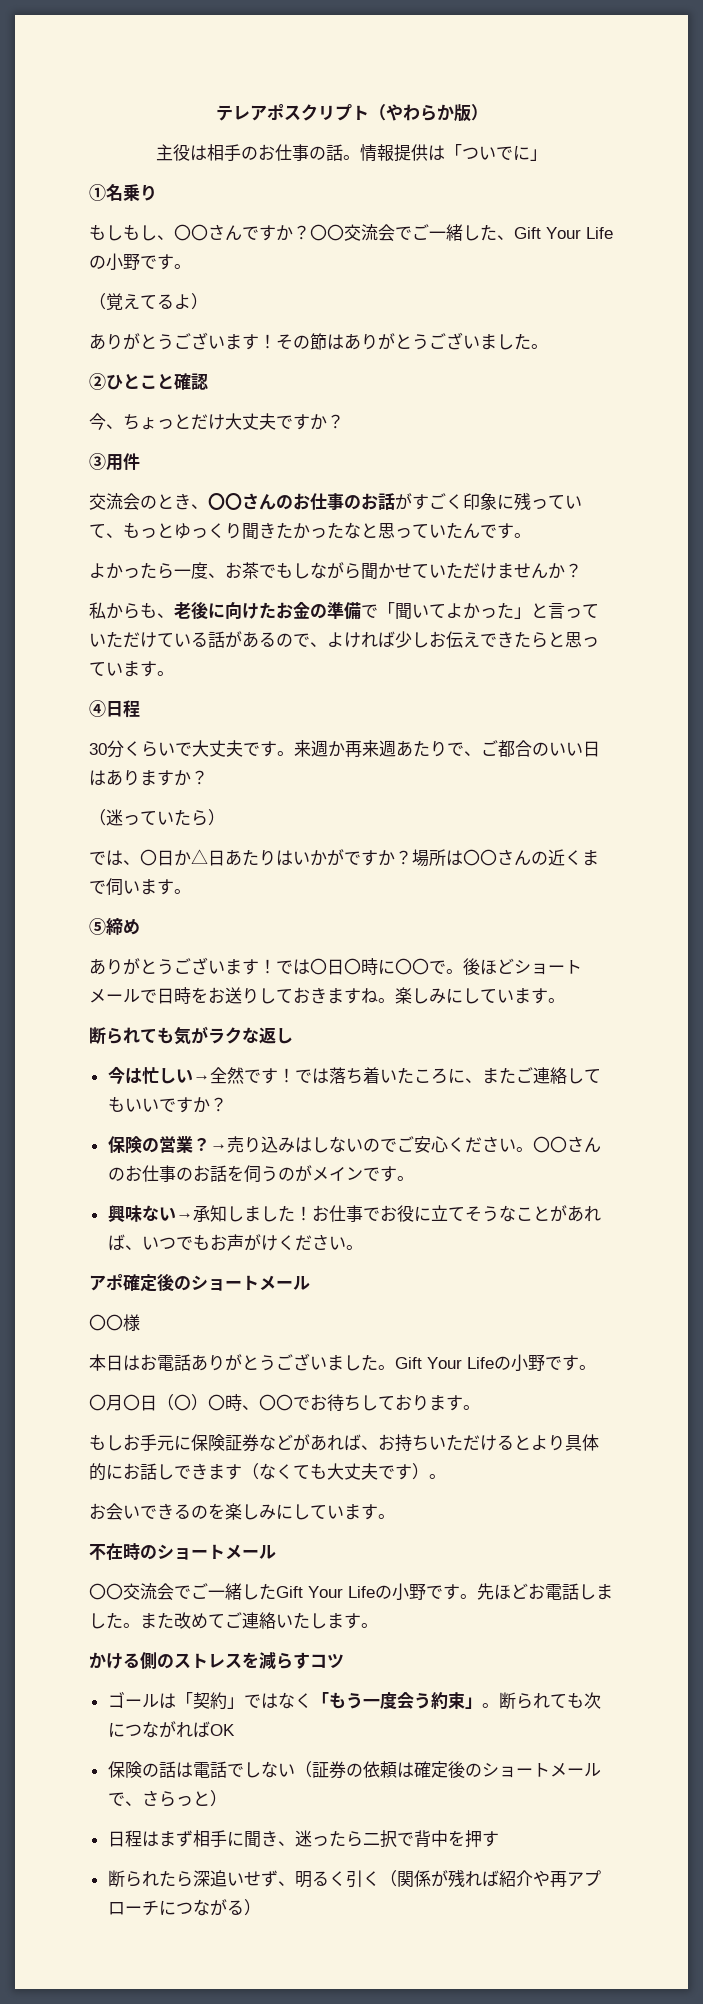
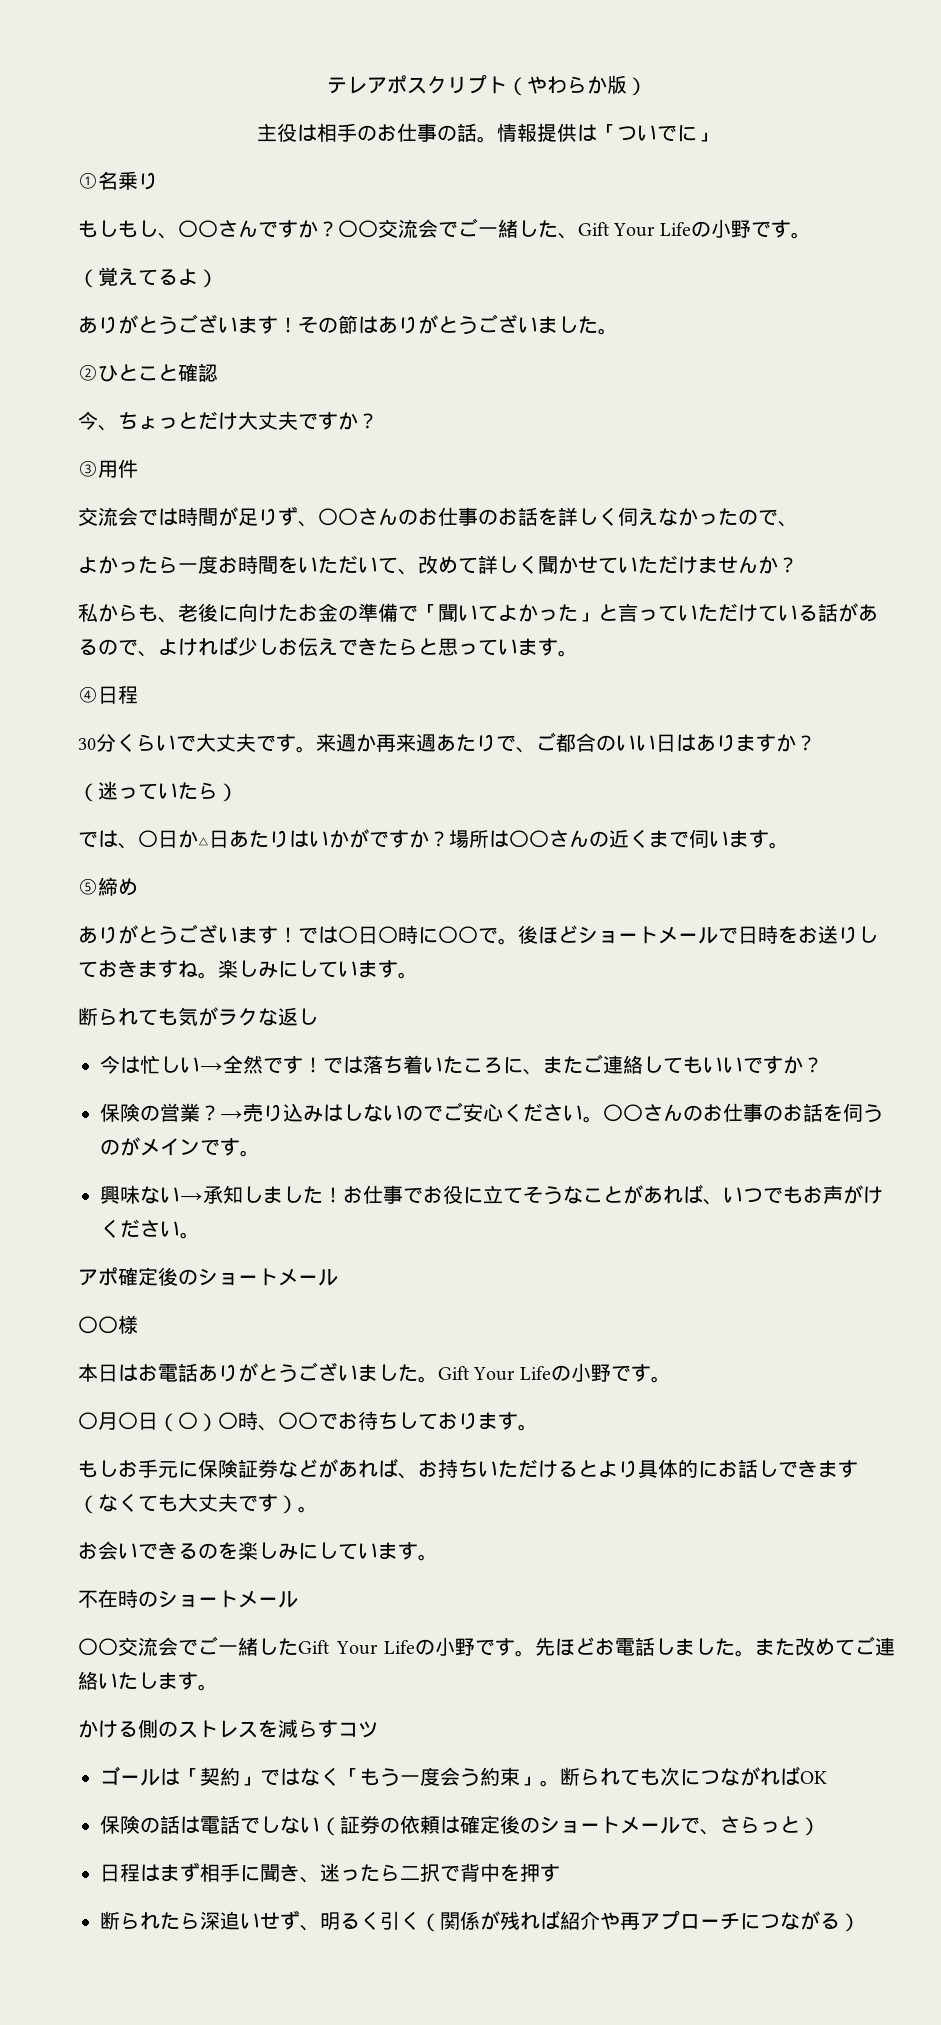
- 交流会のとき、〇〇さんのお仕事のお話がすごく印象に残っていて、もっとゆっくり聞きたかったなと思っていたんです。
- よかったら一度、お茶でもしながら聞かせていただけませんか？
+ 交流会では時間が足りず、〇〇さんのお仕事のお話を詳しく伺えなかったので、
+ よかったら一度お時間をいただいて、改めて詳しく聞かせていただけませんか？

